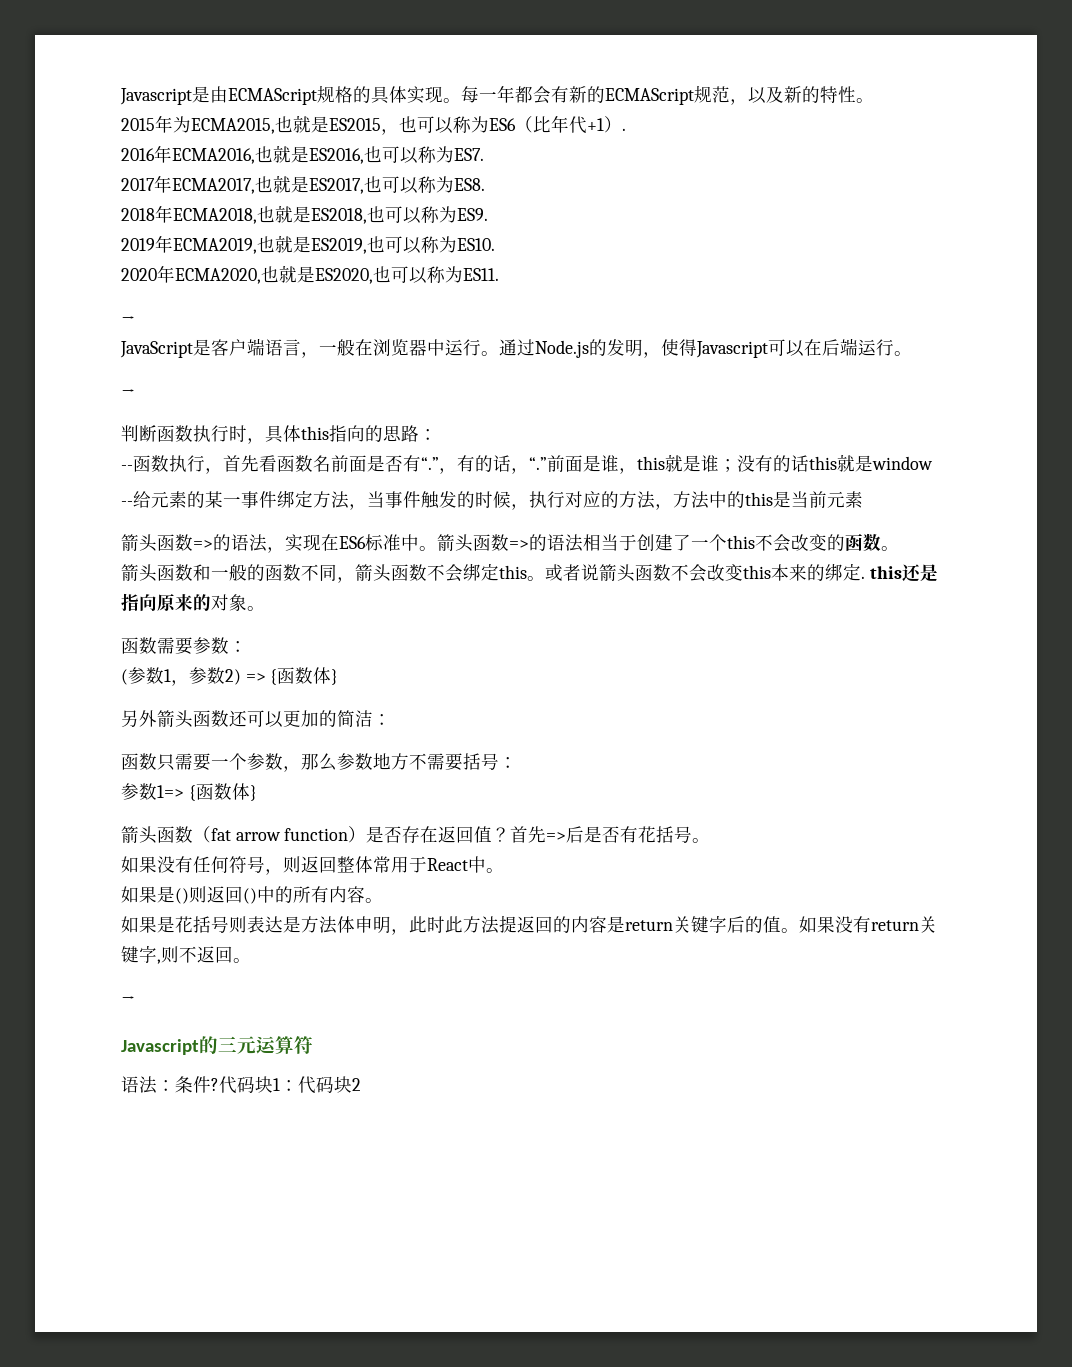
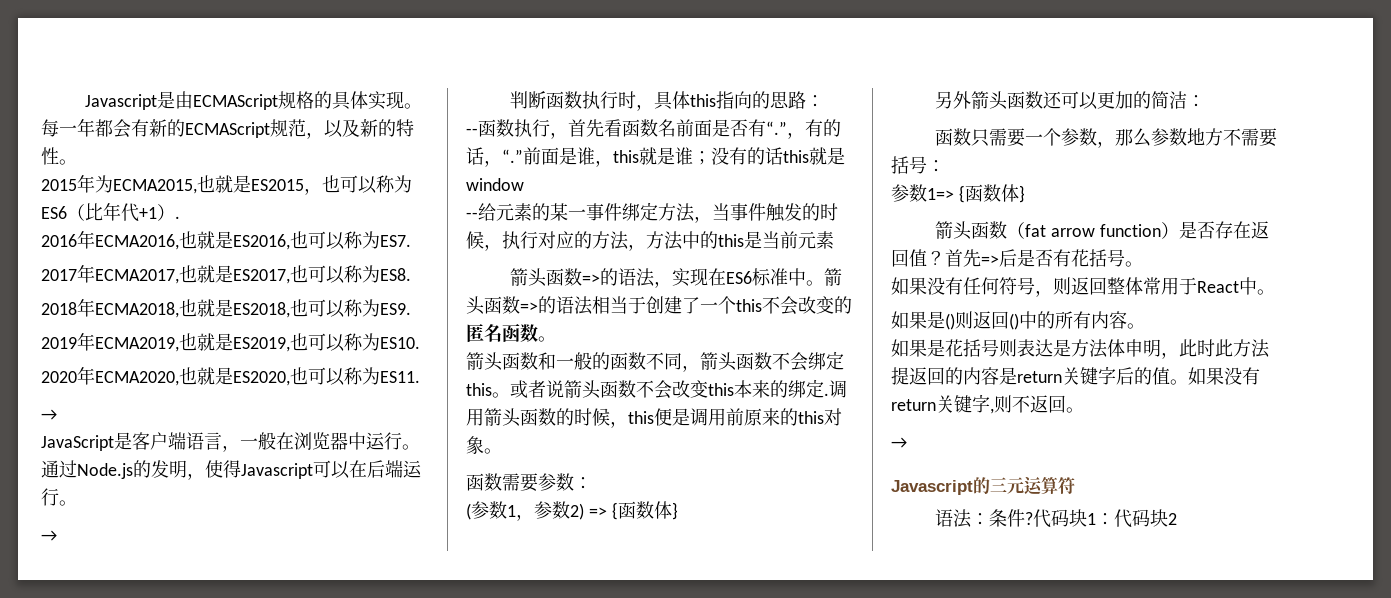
- 箭头函数=>的语法相当于创建了一个this不会改变的函数。
+ 箭头函数=>的语法相当于创建了一个this不会改变的匿名函数。
- 或者说箭头函数不会改变this本来的绑定. this还是指向原来的对象。
+ 或者说箭头函数不会改变this本来的绑定.调用箭头函数的时候，this便是调用前原来的this对象。

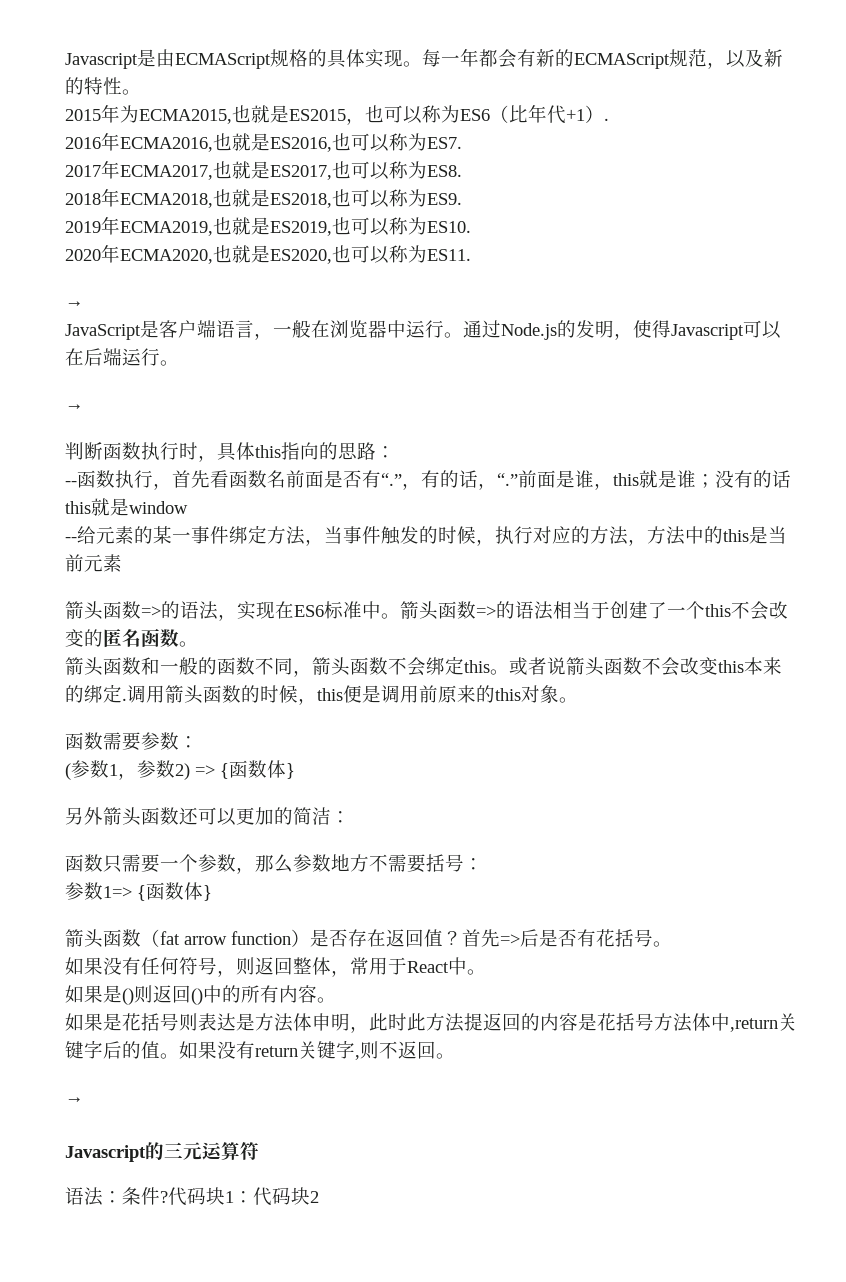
- 如果没有任何符号，则返回整体常用于React中。
+ 如果没有任何符号，则返回整体，常用于React中。
- 如果是花括号则表达是方法体申明，此时此方法提返回的内容是return关键字后的值。
+ 如果是花括号则表达是方法体申明，此时此方法提返回的内容是花括号方法体中,return关键字后的值。

